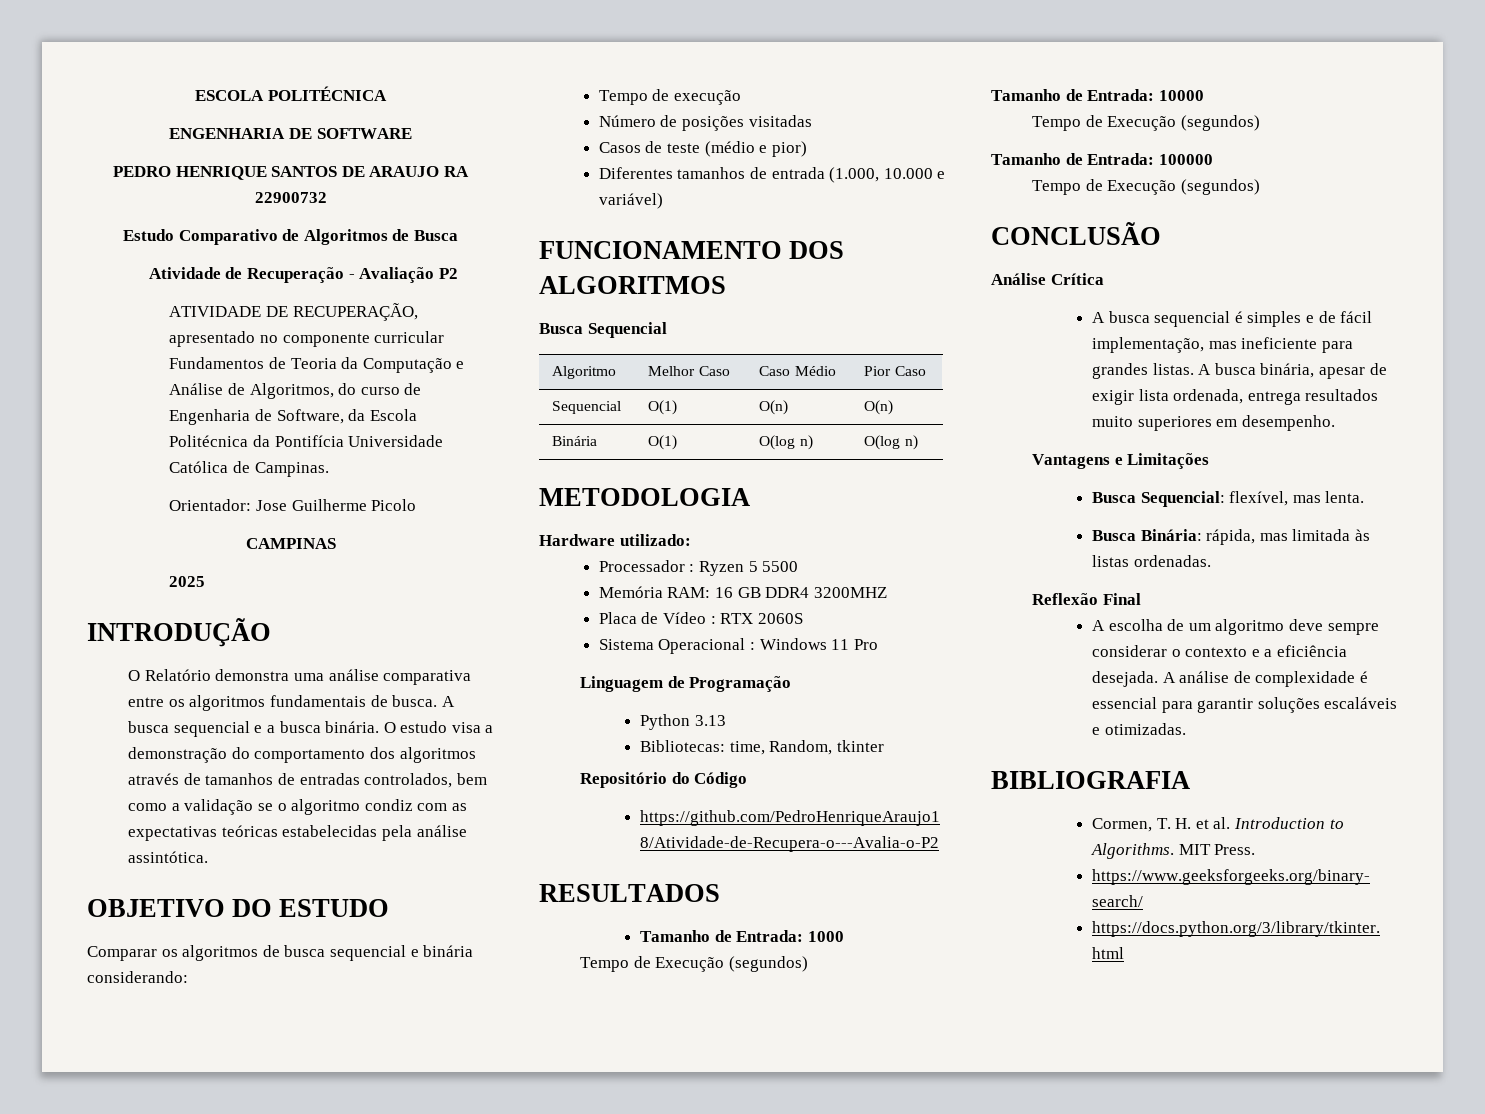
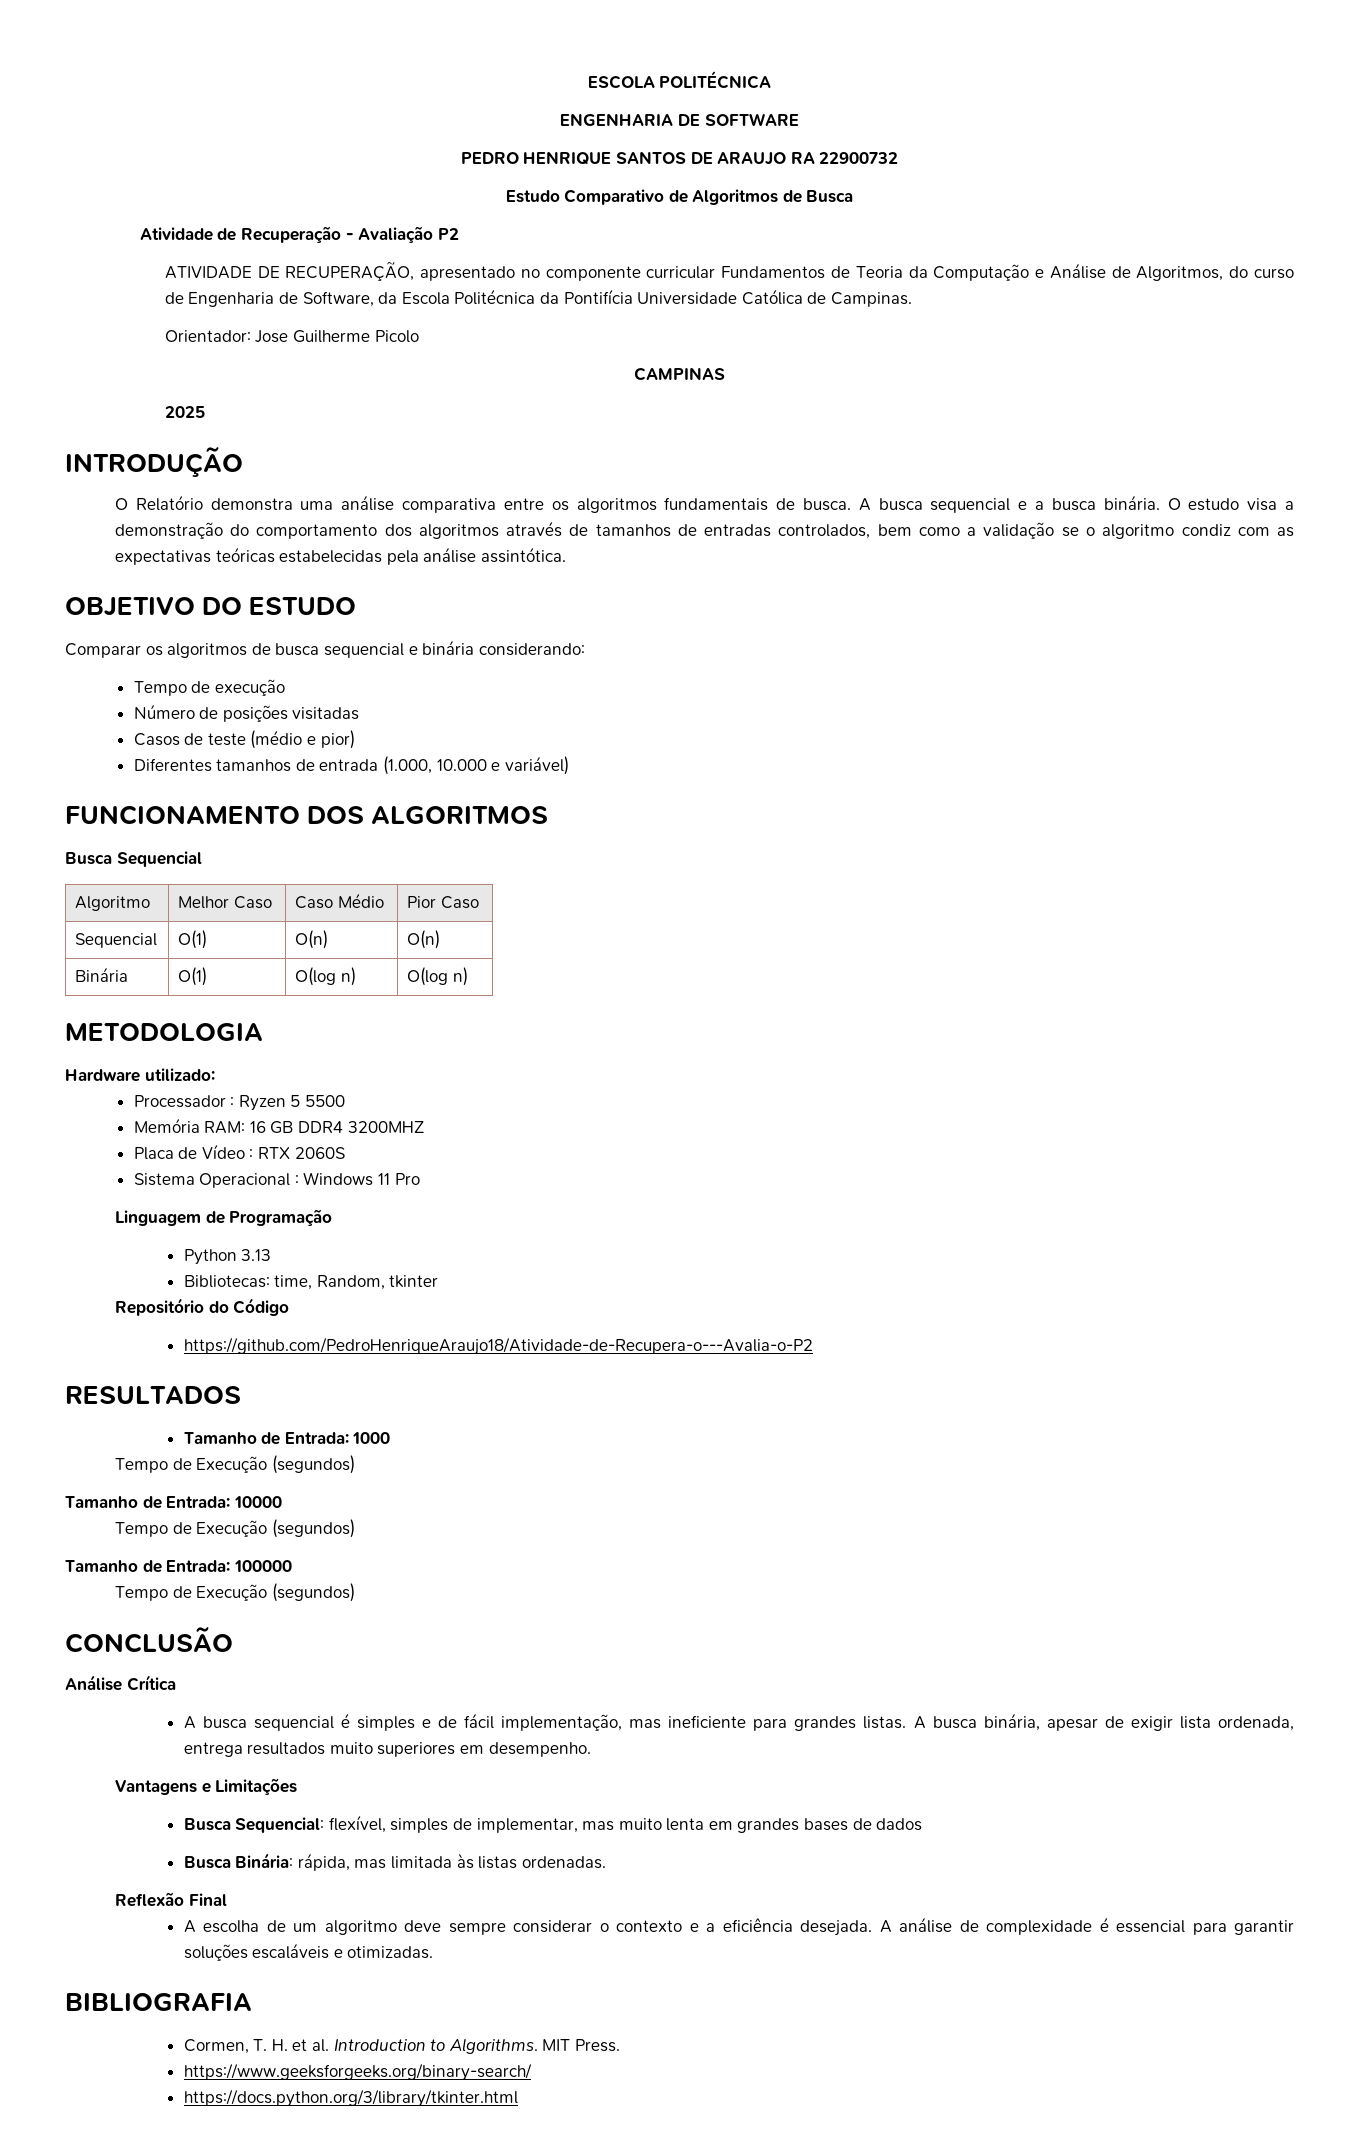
- Busca Sequencial: flexível, mas lenta.
+ Busca Sequencial: flexível, simples de implementar, mas muito lenta em grandes bases de dados

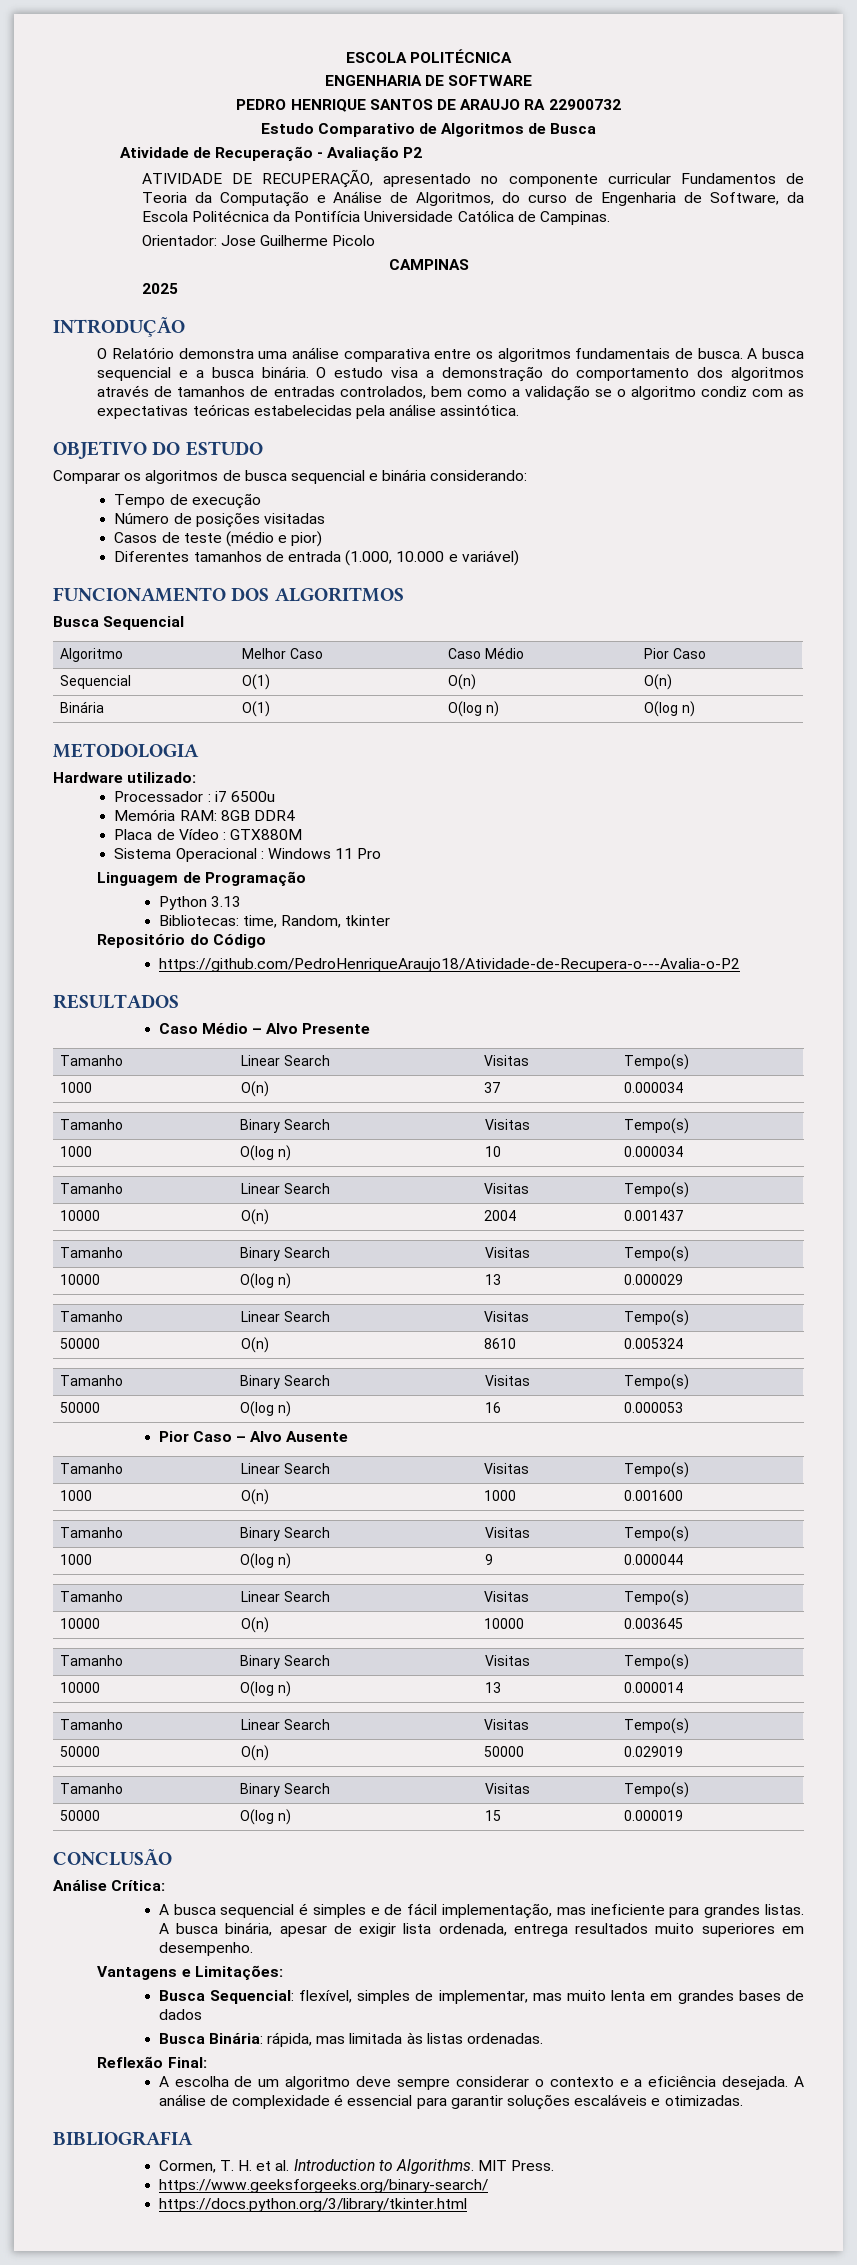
- Processador : Ryzen 5 5500
+ Processador : i7 6500u
- Memória RAM: 16 GB DDR4 3200MHZ
+ Memória RAM: 8GB DDR4
- Placa de Vídeo : RTX 2060S
+ Placa de Vídeo : GTX880M
- Tamanho de Entrada: 1000
- Tempo de Execução (segundos)
- Tamanho de Entrada: 10000
- Tempo de Execução (segundos)
- Tamanho de Entrada: 100000
- Tempo de Execução (segundos)
+ Caso Médio – Alvo Presente
+ Tamanho | Linear Search | Visitas | Tempo(s)
+ 1000 | O(n) | 37 | 0.000034
+ Tamanho | Binary Search | Visitas | Tempo(s)
+ 1000 | O(log n) | 10 | 0.000034
+ Tamanho | Linear Search | Visitas | Tempo(s)
+ 10000 | O(n) | 2004 | 0.001437
+ Tamanho | Binary Search | Visitas | Tempo(s)
+ 10000 | O(log n) | 13 | 0.000029
+ Tamanho | Linear Search | Visitas | Tempo(s)
+ 50000 | O(n) | 8610 | 0.005324
+ Tamanho | Binary Search | Visitas | Tempo(s)
+ 50000 | O(log n) | 16 | 0.000053
+ Pior Caso – Alvo Ausente
+ Tamanho | Linear Search | Visitas | Tempo(s)
+ 1000 | O(n) | 1000 | 0.001600
+ Tamanho | Binary Search | Visitas | Tempo(s)
+ 1000 | O(log n) | 9 | 0.000044
+ Tamanho | Linear Search | Visitas | Tempo(s)
+ 10000 | O(n) | 10000 | 0.003645
+ Tamanho | Binary Search | Visitas | Tempo(s)
+ 10000 | O(log n) | 13 | 0.000014
+ Tamanho | Linear Search | Visitas | Tempo(s)
+ 50000 | O(n) | 50000 | 0.029019
+ Tamanho | Binary Search | Visitas | Tempo(s)
+ 50000 | O(log n) | 15 | 0.000019
- Análise Crítica
+ Análise Crítica:
- Vantagens e Limitações
+ Vantagens e Limitações:
- Reflexão Final
+ Reflexão Final:

